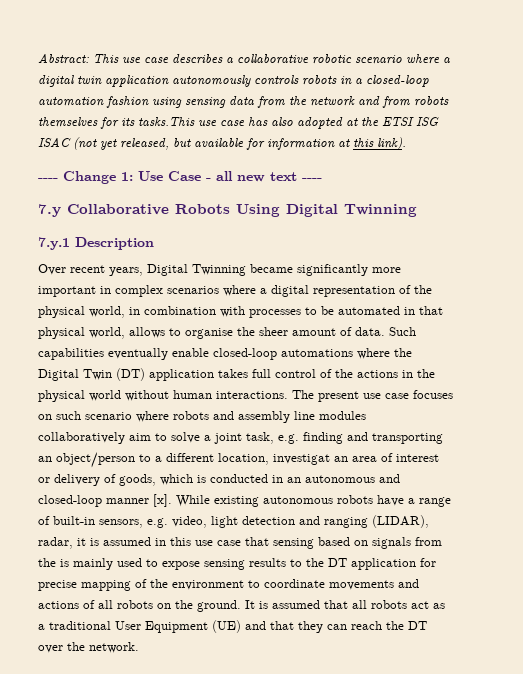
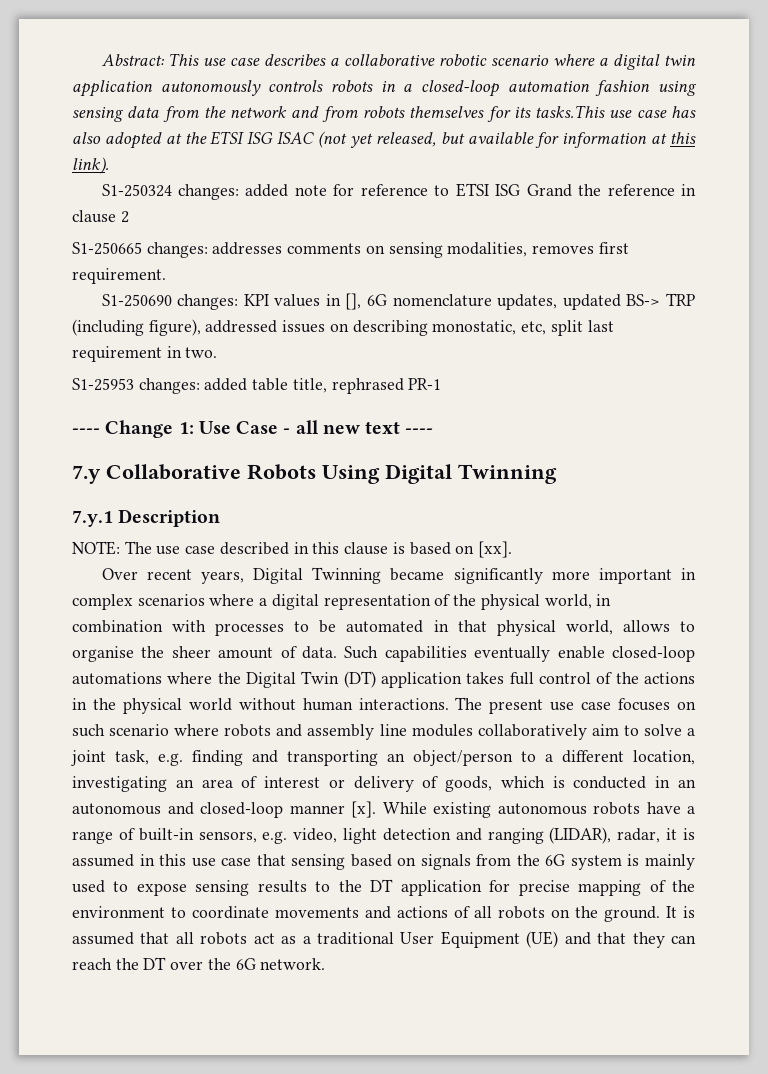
+ S1-250324 changes: added note for reference to ETSI ISG Grand the reference in clause 2
+ S1-250665 changes: addresses comments on sensing modalities, removes first requirement.
+ S1-250690 changes: KPI values in [], 6G nomenclature updates, updated BS-> TRP (including figure), addressed issues on describing monostatic, etc, split last requirement in two.
+ S1-25953 changes: added table title, rephrased PR-1
+ NOTE: The use case described in this clause is based on [xx].
- The present use case focuses on such scenario where robots and assembly line modules collaboratively aim to solve a joint task, e.g. finding and transporting an object/person to a different location, investigat an area of interest or delivery of goods, which is conducted in an autonomous and closed-loop manner [x].
+ The present use case focuses on such scenario where robots and assembly line modules collaboratively aim to solve a joint task, e.g. finding and transporting an object/person to a different location, investigating an area of interest or delivery of goods, which is conducted in an autonomous and closed-loop manner [x].
- While existing autonomous robots have a range of built-in sensors, e.g. video, light detection and ranging (LIDAR), radar, it is assumed in this use case that sensing based on signals from the is mainly used to expose sensing results to the DT application for precise mapping of the environment to coordinate movements and actions of all robots on the ground.
+ While existing autonomous robots have a range of built-in sensors, e.g. video, light detection and ranging (LIDAR), radar, it is assumed in this use case that sensing based on signals from the 6G system is mainly used to expose sensing results to the DT application for precise mapping of the environment to coordinate movements and actions of all robots on the ground.
- It is assumed that all robots act as a traditional User Equipment (UE) and that they can reach the DT over the network.
+ It is assumed that all robots act as a traditional User Equipment (UE) and that they can reach the DT over the 6G network.

